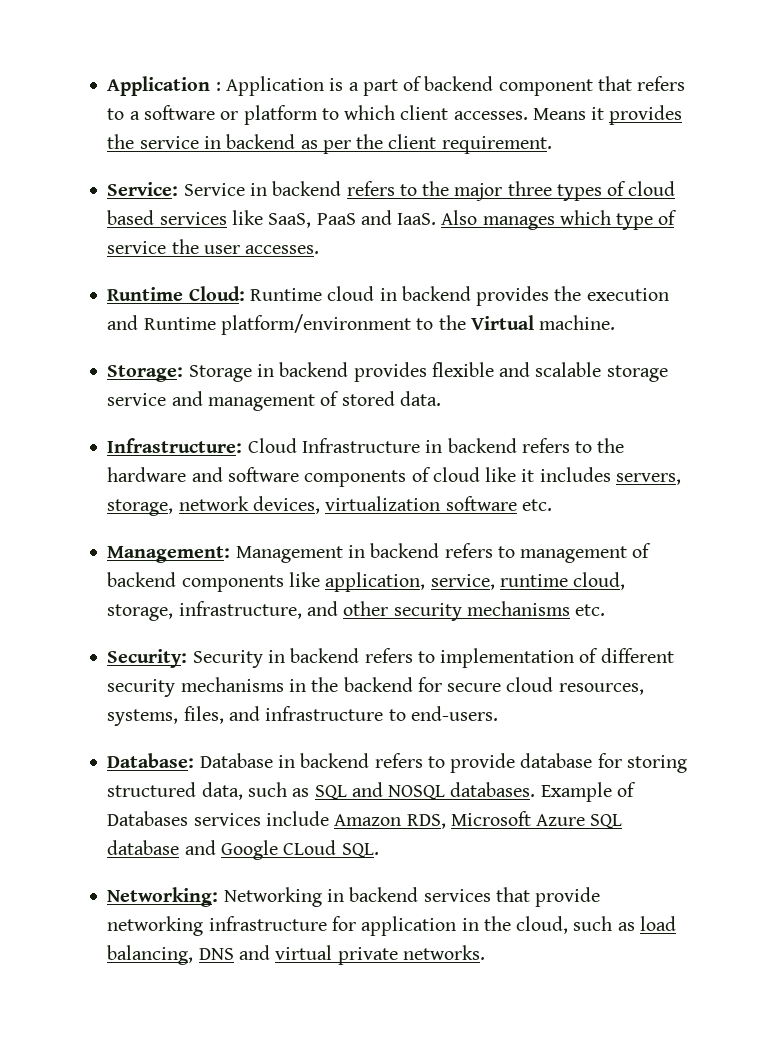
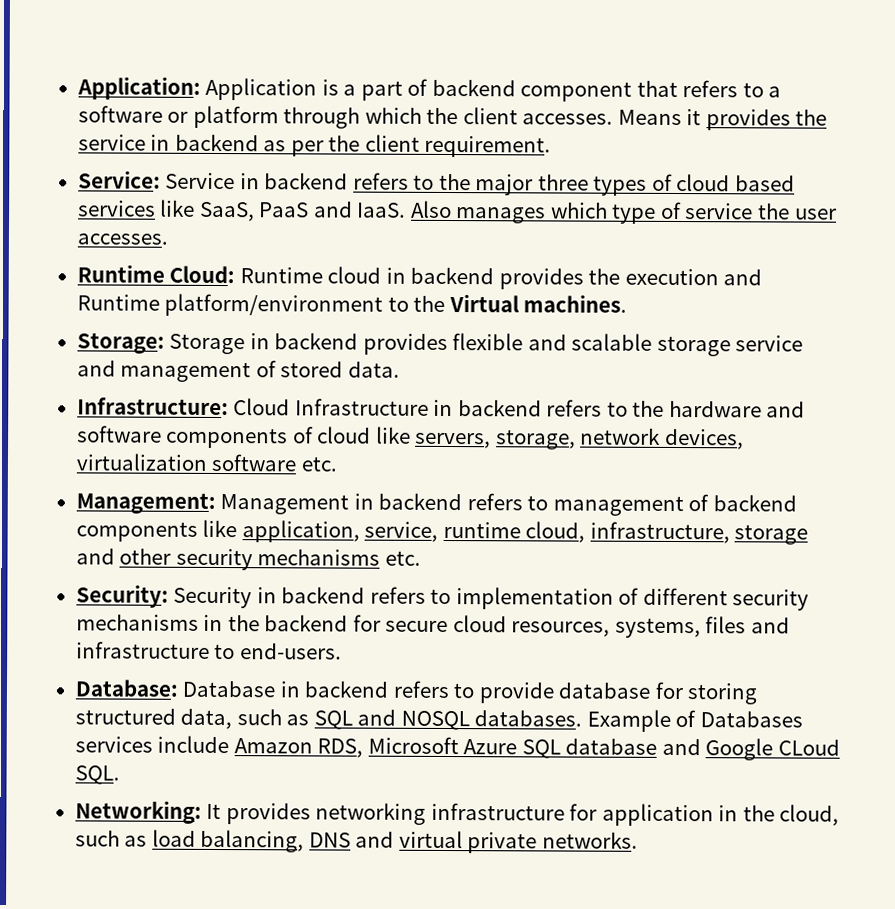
- Application : Application is a part of backend component that refers to a software or platform to which client accesses.
+ Application: Application is a part of backend component that refers to a software or platform through which the client accesses.
- Runtime Cloud: Runtime cloud in backend provides the execution and Runtime platform/environment to the Virtual machine.
+ Runtime Cloud: Runtime cloud in backend provides the execution and Runtime platform/environment to the Virtual machines.
- Infrastructure: Cloud Infrastructure in backend refers to the hardware and software components of cloud like it includes servers, storage, network devices, virtualization software etc.
+ Infrastructure: Cloud Infrastructure in backend refers to the hardware and software components of cloud like servers, storage, network devices, virtualization software etc.
- Management: Management in backend refers to management of backend components like application, service, runtime cloud, storage, infrastructure, and other security mechanisms etc.
+ Management: Management in backend refers to management of backend components like application, service, runtime cloud, infrastructure, storage and other security mechanisms etc.
- Security: Security in backend refers to implementation of different security mechanisms in the backend for secure cloud resources, systems, files, and infrastructure to end-users.
+ Security: Security in backend refers to implementation of different security mechanisms in the backend for secure cloud resources, systems, files and infrastructure to end-users.
- Networking: Networking in backend services that provide networking infrastructure for application in the cloud, such as load balancing, DNS and virtual private networks.
+ Networking: It provides networking infrastructure for application in the cloud, such as load balancing, DNS and virtual private networks.

